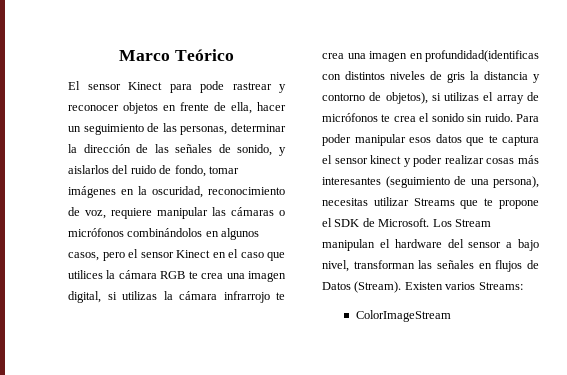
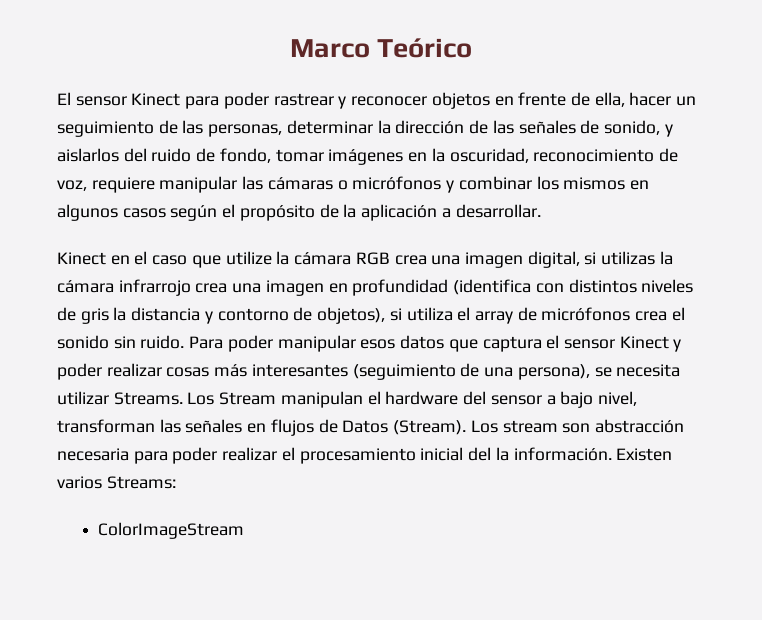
- El sensor Kinect para pode rastrear y reconocer objetos en frente de ella, hacer un seguimiento de las personas, determinar la dirección de las señales de sonido, y aislarlos del ruido de fondo, tomar imágenes en la oscuridad, reconocimiento de voz, requiere manipular las cámaras o micrófonos combinándolos en algunos casos, pero el sensor Kinect en el caso que utilices la cámara RGB te crea una imagen digital, si utilizas la cámara infrarrojo te crea una imagen en profundidad(identificas con distintos niveles de gris la distancia y contorno de objetos), si utilizas el array de micrófonos te crea el sonido sin ruido.
+ El sensor Kinect para poder rastrear y reconocer objetos en frente de ella, hacer un seguimiento de las personas, determinar la dirección de las señales de sonido, y aislarlos del ruido de fondo, tomar imágenes en la oscuridad, reconocimiento de voz, requiere manipular las cámaras o micrófonos y combinar los mismos en algunos casos según el propósito de la aplicación a desarrollar.
+ Kinect en el caso que utilize la cámara RGB crea una imagen digital, si utilizas la cámara infrarrojo crea una imagen en profundidad (identifica con distintos niveles de gris la distancia y contorno de objetos), si utiliza el array de micrófonos crea el sonido sin ruido.
- Para poder manipular esos datos que te captura el sensor kinect y poder realizar cosas más interesantes (seguimiento de una persona), necesitas utilizar Streams que te propone el SDK de Microsoft.
+ Para poder manipular esos datos que captura el sensor Kinect y poder realizar cosas más interesantes (seguimiento de una persona), se necesita utilizar Streams.
+ Los stream son abstracción necesaria para poder realizar el procesamiento inicial del la información.

